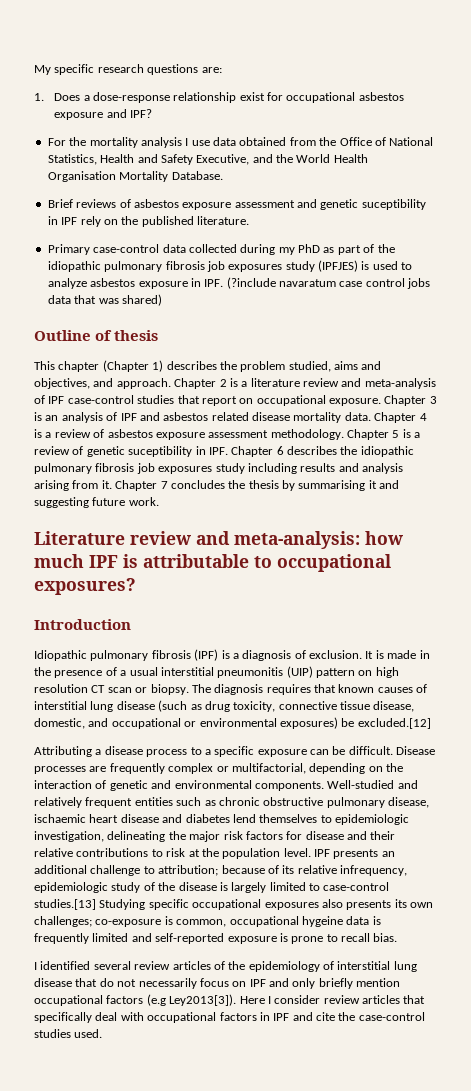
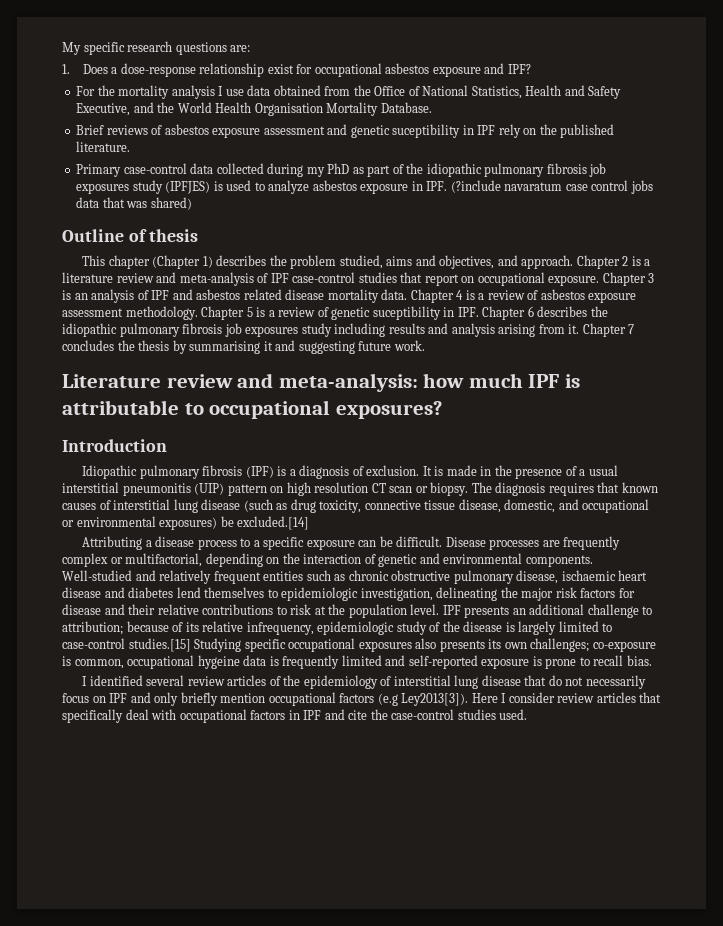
- The diagnosis requires that known causes of interstitial lung disease (such as drug toxicity, connective tissue disease, domestic, and occupational or environmental exposures) be excluded.[12]
+ The diagnosis requires that known causes of interstitial lung disease (such as drug toxicity, connective tissue disease, domestic, and occupational or environmental exposures) be excluded.[14]
- IPF presents an additional challenge to attribution; because of its relative infrequency, epidemiologic study of the disease is largely limited to case-control studies.[13] Studying specific occupational exposures also presents its own challenges; co-exposure is common, occupational hygeine data is frequently limited and self-reported exposure is prone to recall bias.
+ IPF presents an additional challenge to attribution; because of its relative infrequency, epidemiologic study of the disease is largely limited to case-control studies.[15] Studying specific occupational exposures also presents its own challenges; co-exposure is common, occupational hygeine data is frequently limited and self-reported exposure is prone to recall bias.

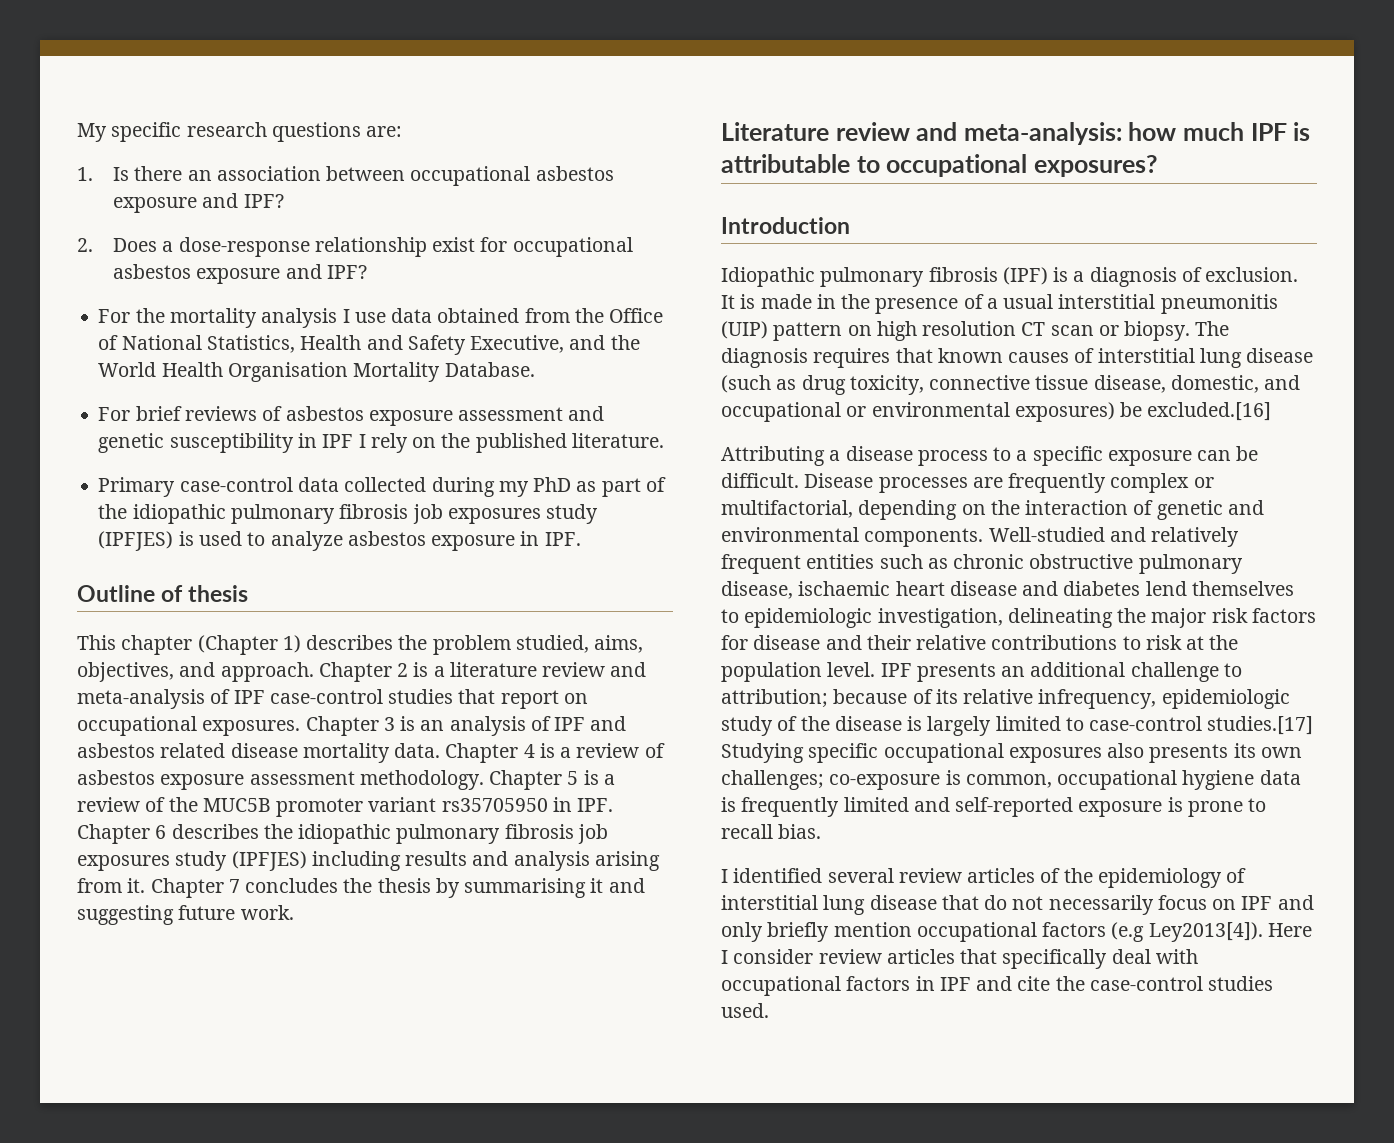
- 1. Does a dose-response relationship exist for occupational asbestos exposure and IPF?
+ 1. Is there an association between occupational asbestos exposure and IPF?
+ 2. Does a dose-response relationship exist for occupational asbestos exposure and IPF?
- Brief reviews of asbestos exposure assessment and genetic suceptibility in IPF rely on the published literature.
+ For brief reviews of asbestos exposure assessment and genetic susceptibility in IPF I rely on the published literature.
- Primary case-control data collected during my PhD as part of the idiopathic pulmonary fibrosis job exposures study (IPFJES) is used to analyze asbestos exposure in IPF. (?include navaratum case control jobs data that was shared)
+ Primary case-control data collected during my PhD as part of the idiopathic pulmonary fibrosis job exposures study (IPFJES) is used to analyze asbestos exposure in IPF.
- This chapter (Chapter 1) describes the problem studied, aims and objectives, and approach.
+ This chapter (Chapter 1) describes the problem studied, aims, objectives, and approach.
- Chapter 2 is a literature review and meta-analysis of IPF case-control studies that report on occupational exposure.
+ Chapter 2 is a literature review and meta-analysis of IPF case-control studies that report on occupational exposures.
- Chapter 5 is a review of genetic suceptibility in IPF. Chapter 6 describes the idiopathic pulmonary fibrosis job exposures study including results and analysis arising from it.
+ Chapter 5 is a review of the MUC5B promoter variant rs35705950 in IPF. Chapter 6 describes the idiopathic pulmonary fibrosis job exposures study (IPFJES) including results and analysis arising from it.
- The diagnosis requires that known causes of interstitial lung disease (such as drug toxicity, connective tissue disease, domestic, and occupational or environmental exposures) be excluded.[14]
+ The diagnosis requires that known causes of interstitial lung disease (such as drug toxicity, connective tissue disease, domestic, and occupational or environmental exposures) be excluded.[16]
- IPF presents an additional challenge to attribution; because of its relative infrequency, epidemiologic study of the disease is largely limited to case-control studies.[15] Studying specific occupational exposures also presents its own challenges; co-exposure is common, occupational hygeine data is frequently limited and self-reported exposure is prone to recall bias.
+ IPF presents an additional challenge to attribution; because of its relative infrequency, epidemiologic study of the disease is largely limited to case-control studies.[17] Studying specific occupational exposures also presents its own challenges; co-exposure is common, occupational hygiene data is frequently limited and self-reported exposure is prone to recall bias.
- I identified several review articles of the epidemiology of interstitial lung disease that do not necessarily focus on IPF and only briefly mention occupational factors (e.g Ley2013[3]).
+ I identified several review articles of the epidemiology of interstitial lung disease that do not necessarily focus on IPF and only briefly mention occupational factors (e.g Ley2013[4]).

